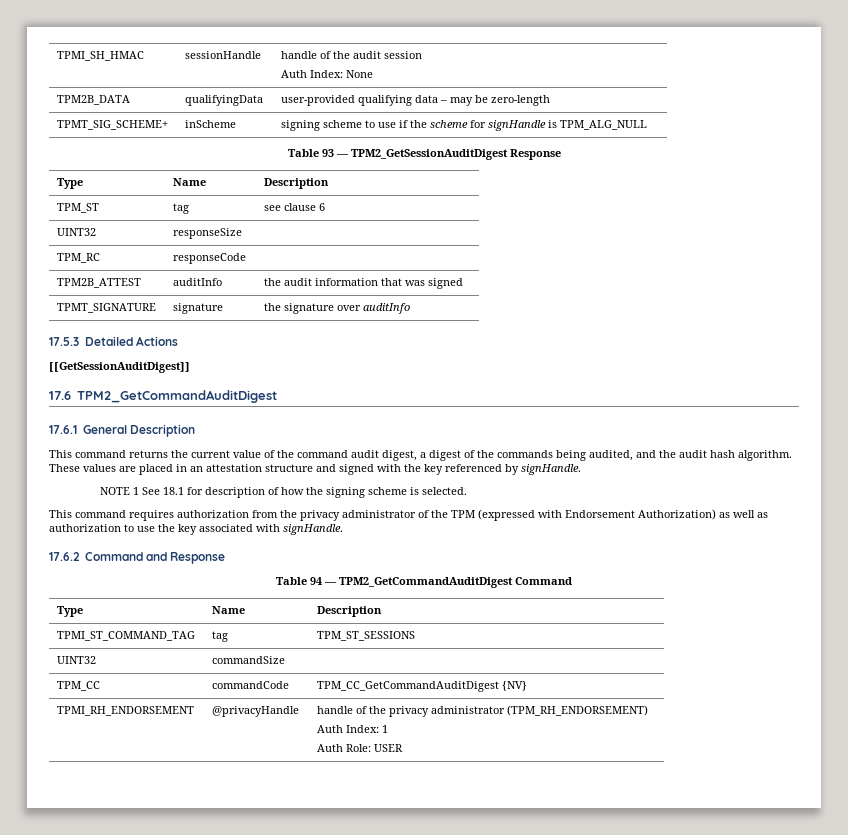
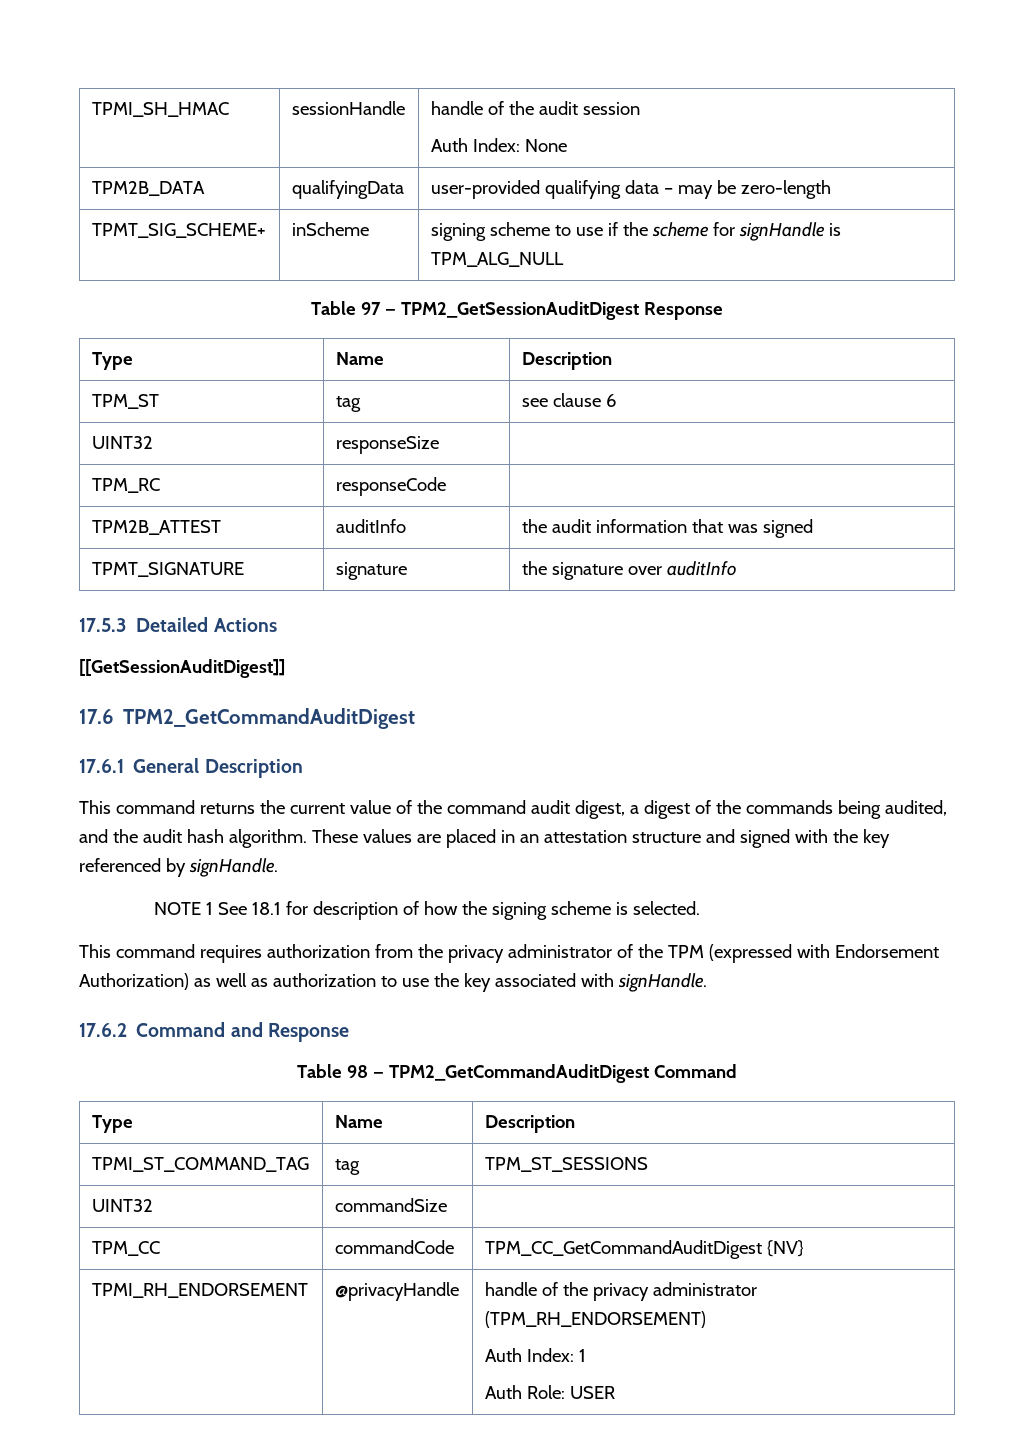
- Table 93 — TPM2_GetSessionAuditDigest Response
+ Table 97 — TPM2_GetSessionAuditDigest Response
- Table 94 — TPM2_GetCommandAuditDigest Command
+ Table 98 — TPM2_GetCommandAuditDigest Command

